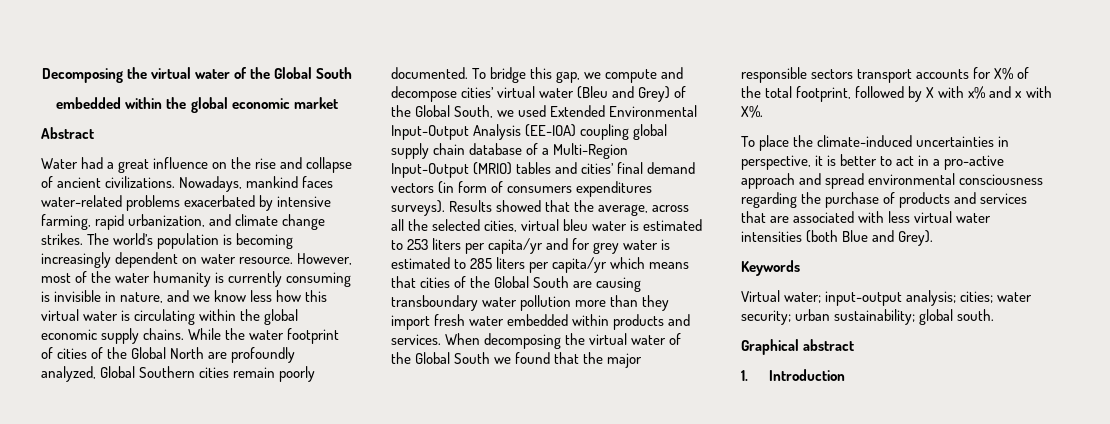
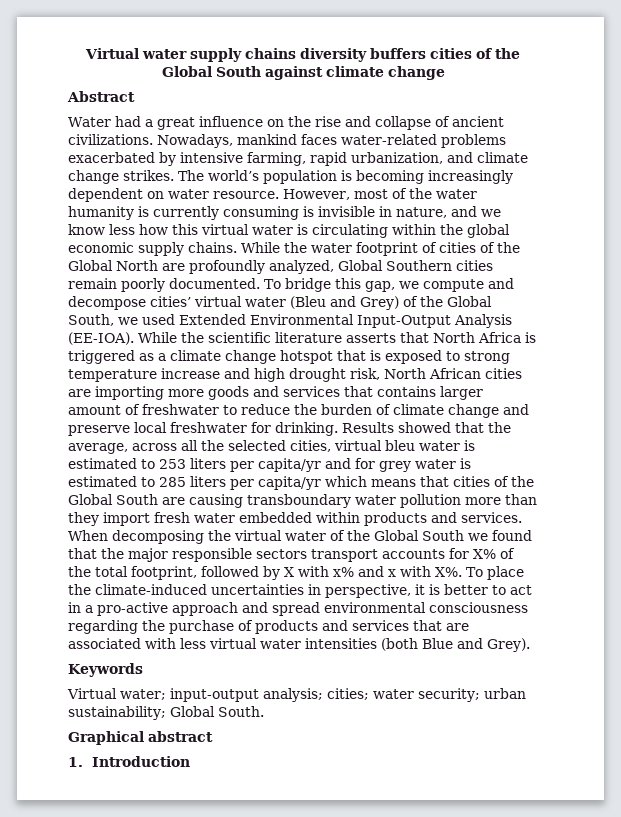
- Decomposing the virtual water of the Global South
- embedded within the global economic market
+ Virtual water supply chains diversity buffers cities of the Global South against climate change
- To bridge this gap, we compute and decompose cities’ virtual water (Bleu and Grey) of the Global South, we used Extended Environmental Input-Output Analysis (EE-IOA) coupling global supply chain database of a Multi-Region Input-Output (MRIO) tables and cities’ final demand vectors (in form of consumers expenditures surveys).
+ To bridge this gap, we compute and decompose cities’ virtual water (Bleu and Grey) of the Global South, we used Extended Environmental Input-Output Analysis (EE-IOA). While the scientific literature asserts that North Africa is triggered as a climate change hotspot that is exposed to strong temperature increase and high drought risk, North African cities are importing more goods and services that contains larger amount of freshwater to reduce the burden of climate change and preserve local freshwater for drinking.
- When decomposing the virtual water of the Global South we found that the major responsible sectors transport accounts for X% of the total footprint, followed by X with x% and x with X%.
- To place the climate-induced uncertainties in perspective, it is better to act in a pro-active approach and spread environmental consciousness regarding the purchase of products and services that are associated with less virtual water intensities (both Blue and Grey).
+ When decomposing the virtual water of the Global South we found that the major responsible sectors transport accounts for X% of the total footprint, followed by X with x% and x with X%. To place the climate-induced uncertainties in perspective, it is better to act in a pro-active approach and spread environmental consciousness regarding the purchase of products and services that are associated with less virtual water intensities (both Blue and Grey).
- Virtual water; input-output analysis; cities; water security; urban sustainability; global south.
+ Virtual water; input-output analysis; cities; water security; urban sustainability; Global South.

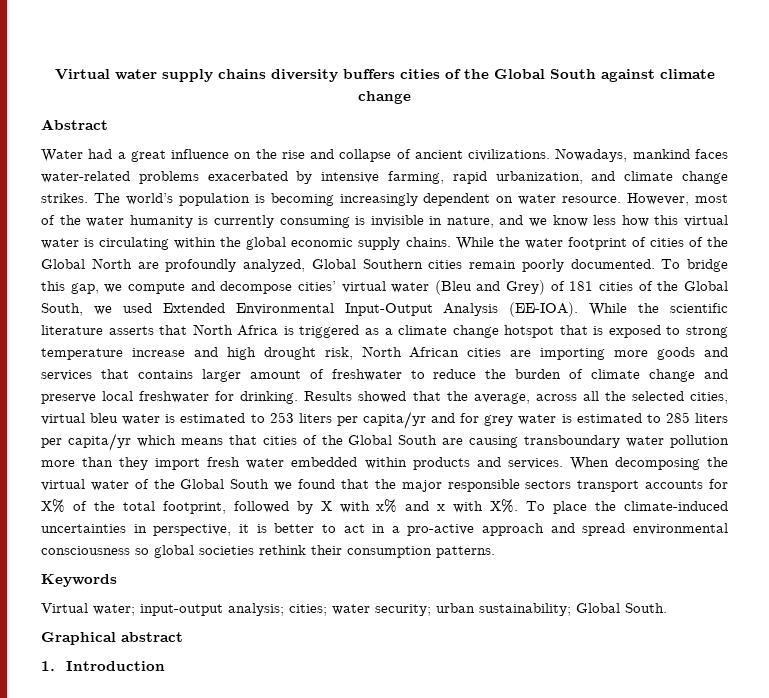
- To bridge this gap, we compute and decompose cities’ virtual water (Bleu and Grey) of the Global South, we used Extended Environmental Input-Output Analysis (EE-IOA).
+ To bridge this gap, we compute and decompose cities’ virtual water (Bleu and Grey) of 181 cities of the Global South, we used Extended Environmental Input-Output Analysis (EE-IOA).
- When decomposing the virtual water of the Global South we found that the major responsible sectors transport accounts for X% of the total footprint, followed by X with x% and x with X%. To place the climate-induced uncertainties in perspective, it is better to act in a pro-active approach and spread environmental consciousness regarding the purchase of products and services that are associated with less virtual water intensities (both Blue and Grey).
+ When decomposing the virtual water of the Global South we found that the major responsible sectors transport accounts for X% of the total footprint, followed by X with x% and x with X%. To place the climate-induced uncertainties in perspective, it is better to act in a pro-active approach and spread environmental consciousness so global societies rethink their consumption patterns.

